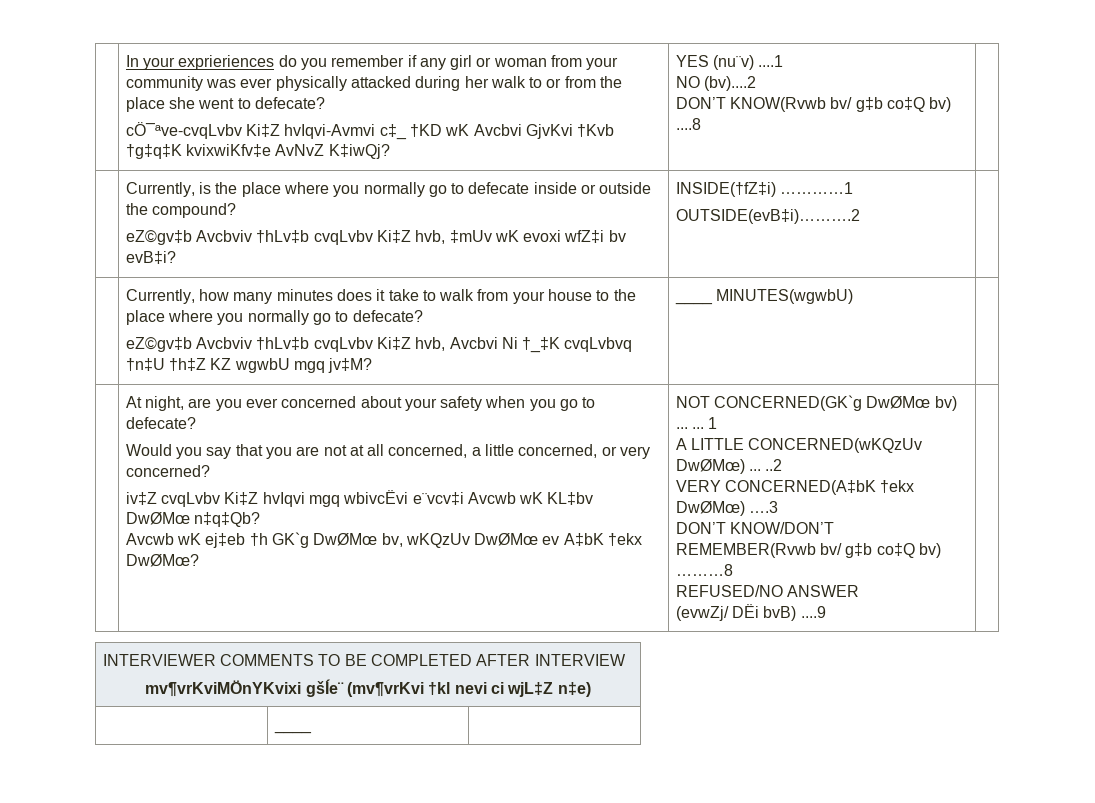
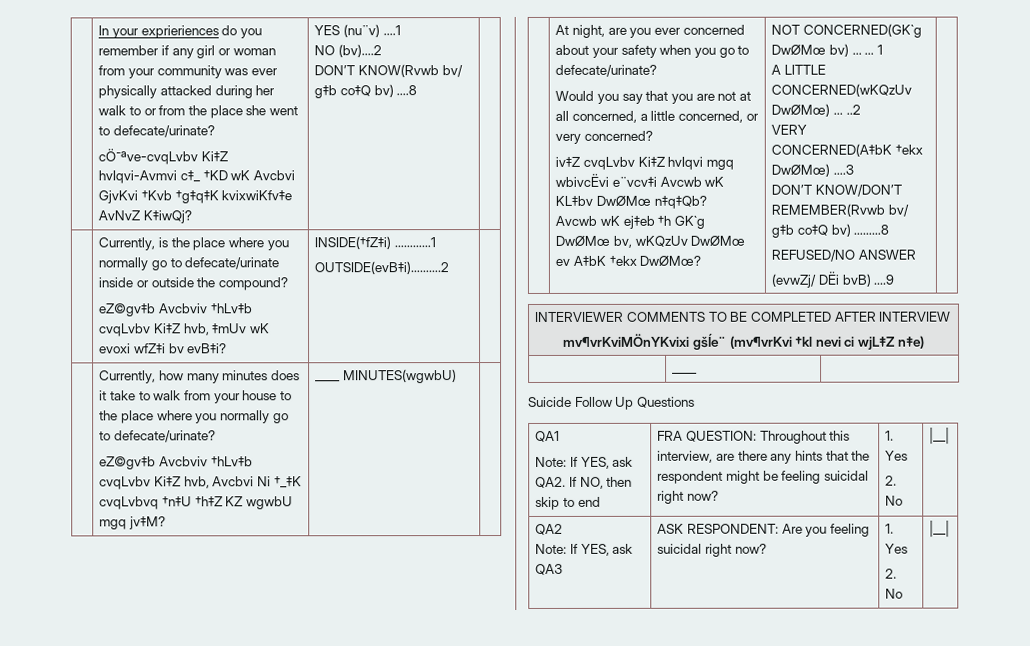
- In your exprieriences do you remember if any girl or woman from your community was ever physically attacked during her walk to or from the place she went to defecate?
+ In your exprieriences do you remember if any girl or woman from your community was ever physically attacked during her walk to or from the place she went to defecate/urinate?
- | Currently, is the place where you normally go to defecate inside or outside the compound?
+ | Currently, is the place where you normally go to defecate/urinate inside or outside the compound?
- | Currently, how many minutes does it take to walk from your house to the place where you normally go to defecate?
+ | Currently, how many minutes does it take to walk from your house to the place where you normally go to defecate/urinate?
- At night, are you ever concerned about your safety when you go to defecate?
+ At night, are you ever concerned about your safety when you go to defecate/urinate?
+ Suicide Follow Up Questions
+ QA1
+ Note: If YES, ask QA2. If NO, then skip to end | FRA QUESTION: Throughout this interview, are there any hints that the respondent might be feeling suicidal right now? | 1. Yes
+ 2. No | |__|
+ QA2
+ Note: If YES, ask QA3 | ASK RESPONDENT: Are you feeling suicidal right now? | 1. Yes
+ 2. No | |__|

